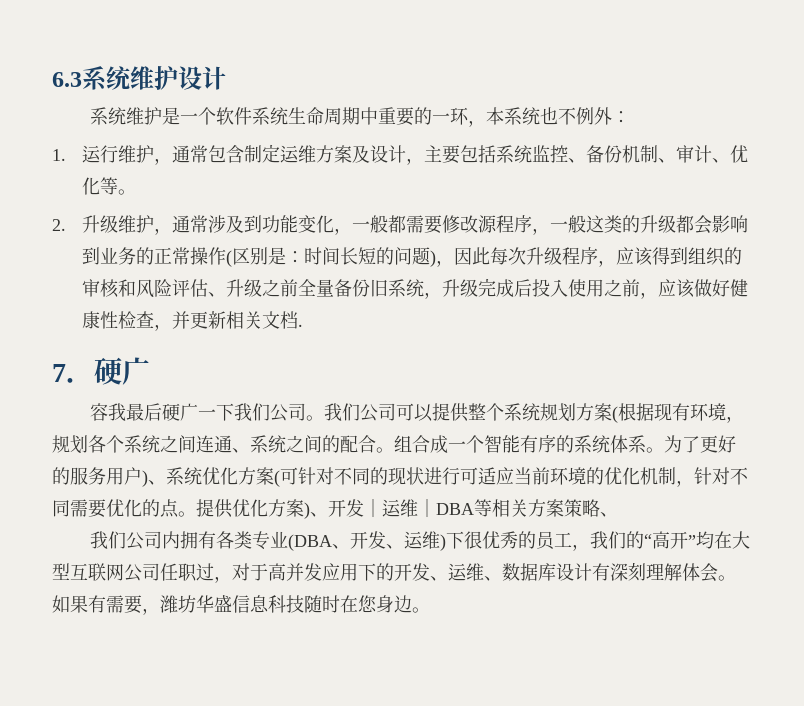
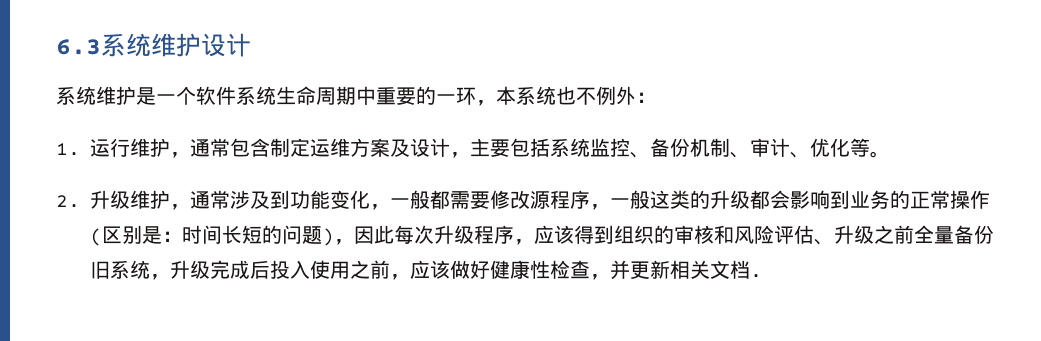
- 7．硬广
- 容我最后硬广一下我们公司。我们公司可以提供整个系统规划方案(根据现有环境，规划各个系统之间连通、系统之间的配合。组合成一个智能有序的系统体系。为了更好的服务用户)、系统优化方案(可针对不同的现状进行可适应当前环境的优化机制，针对不同需要优化的点。提供优化方案)、开发｜运维｜DBA等相关方案策略、
- 我们公司内拥有各类专业(DBA、开发、运维)下很优秀的员工，我们的“高开”均在大型互联网公司任职过，对于高并发应用下的开发、运维、数据库设计有深刻理解体会。如果有需要，潍坊华盛信息科技随时在您身边。

